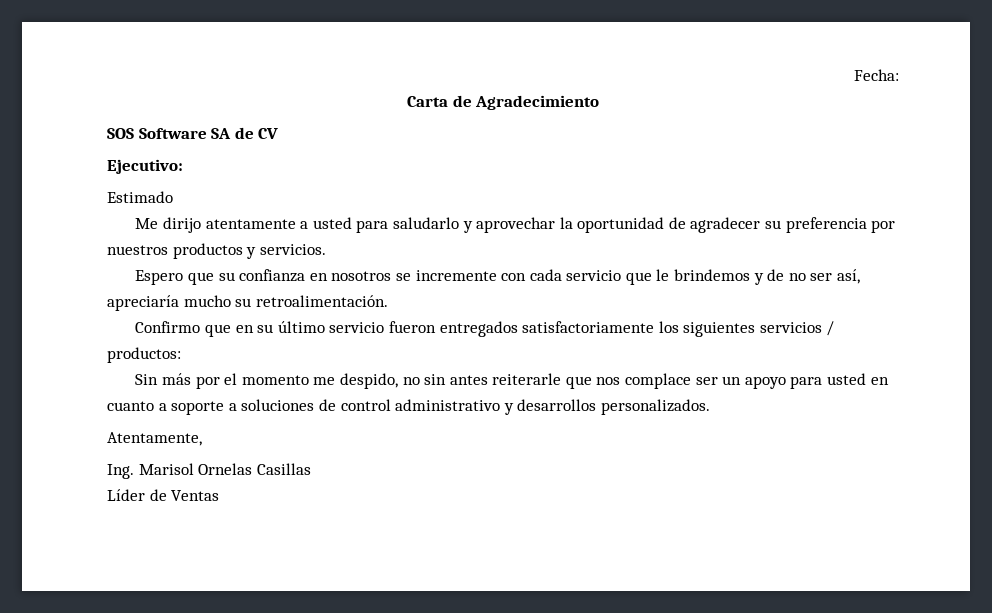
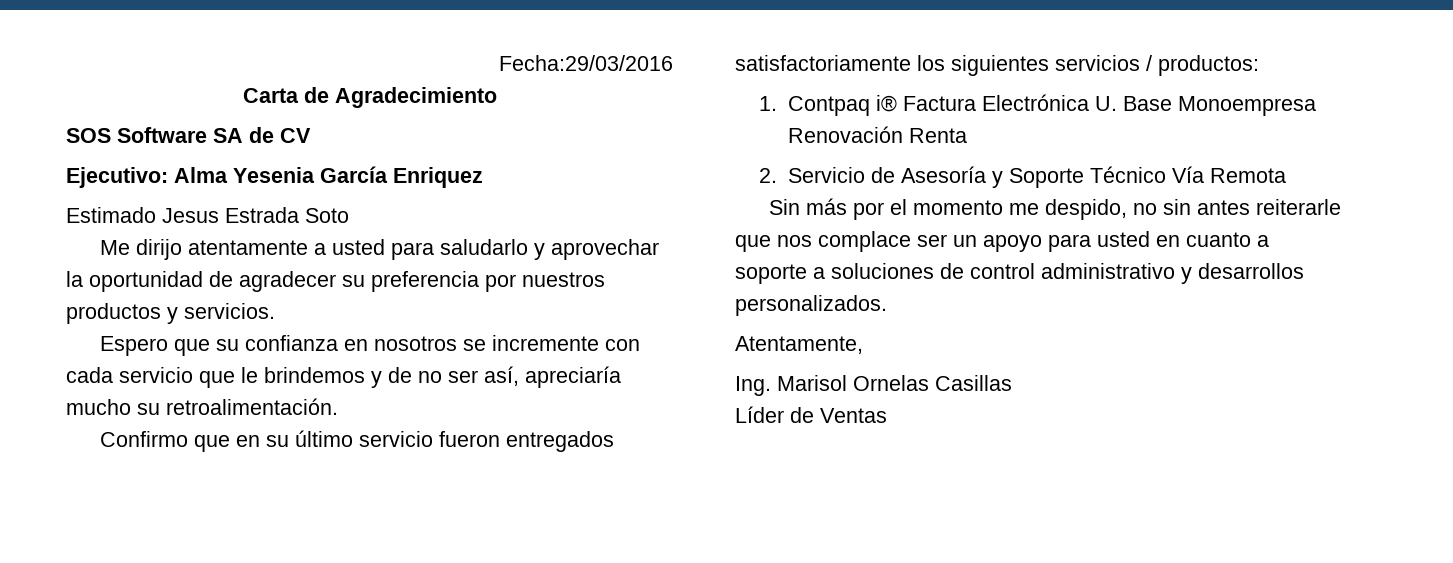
- Fecha:
+ Fecha:29/03/2016
- Ejecutivo:
- Estimado
+ Ejecutivo: Alma Yesenia García Enriquez
+ Estimado Jesus Estrada Soto
+ 1. Contpaq i® Factura Electrónica U. Base Monoempresa Renovación Renta
+ 2. Servicio de Asesoría y Soporte Técnico Vía Remota

